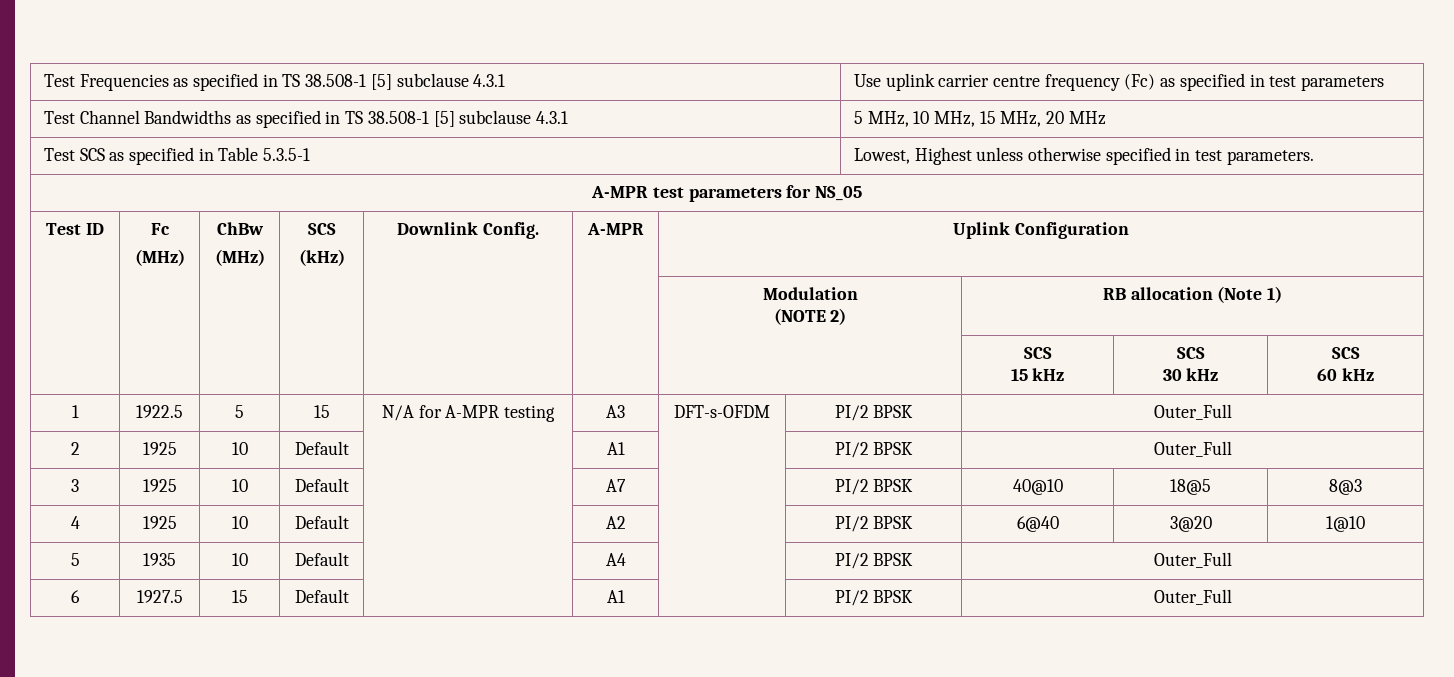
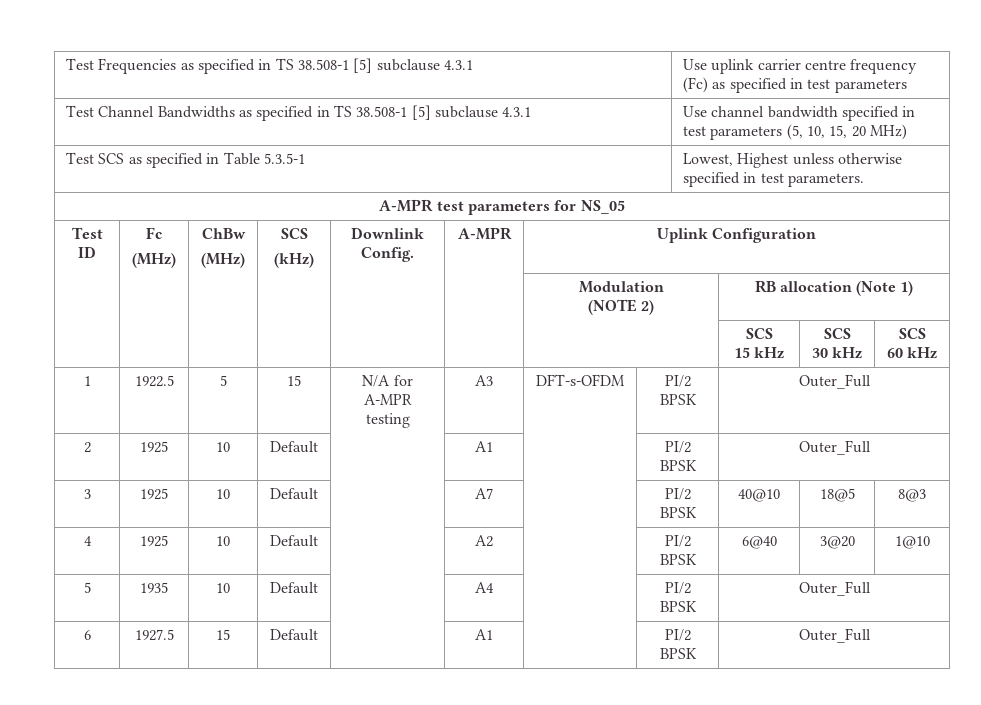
- Test Channel Bandwidths as specified in TS 38.508-1 [5] subclause 4.3.1 | 5 MHz, 10 MHz, 15 MHz, 20 MHz
+ Test Channel Bandwidths as specified in TS 38.508-1 [5] subclause 4.3.1 | Use channel bandwidth specified in test parameters (5, 10, 15, 20 MHz)

